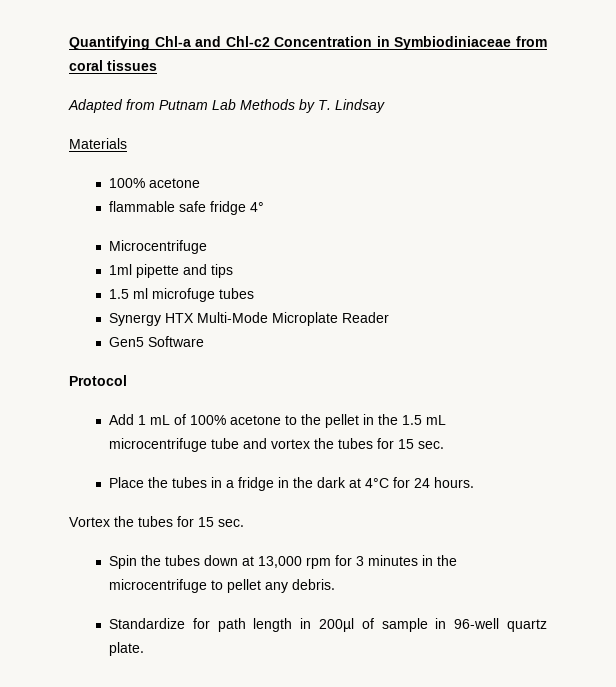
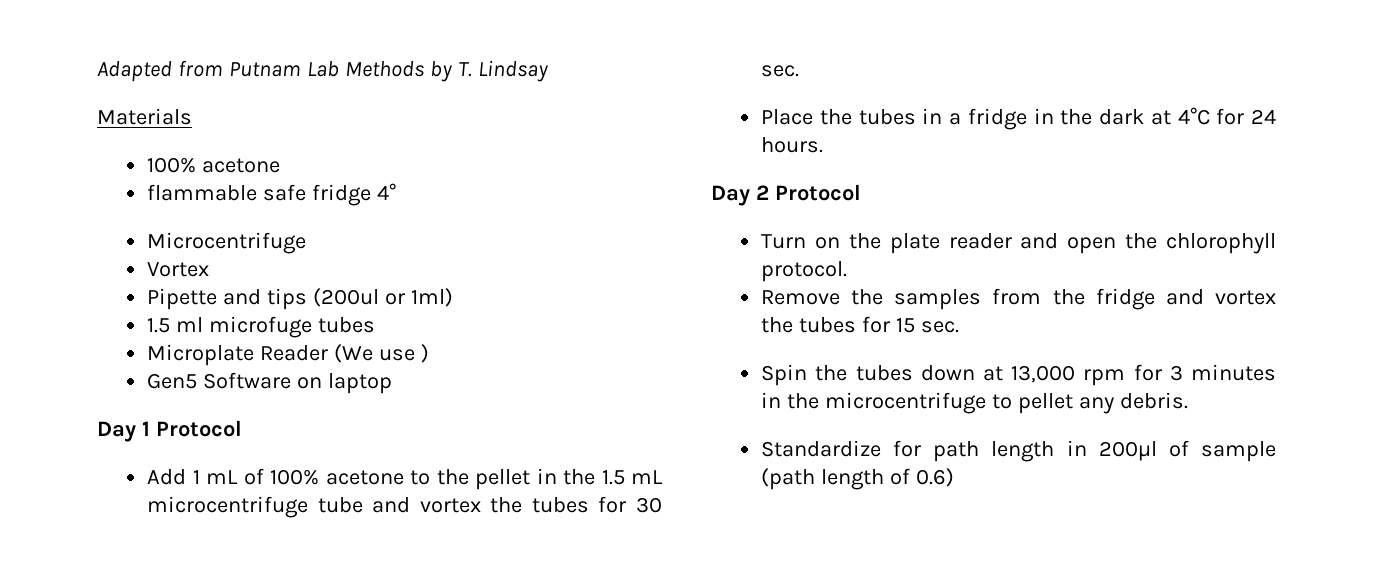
- Quantifying Chl-a and Chl-c2 Concentration in Symbiodiniaceae from coral tissues
- 1ml pipette and tips
+ Vortex
+ Pipette and tips (200ul or 1ml)
- Synergy HTX Multi-Mode Microplate Reader
+ Microplate Reader (We use )
- Gen5 Software
- Protocol
+ Gen5 Software on laptop
+ Day 1 Protocol
- Add 1 mL of 100% acetone to the pellet in the 1.5 mL microcentrifuge tube and vortex the tubes for 15 sec.
+ Add 1 mL of 100% acetone to the pellet in the 1.5 mL microcentrifuge tube and vortex the tubes for 30 sec.
- Vortex the tubes for 15 sec.
+ Day 2 Protocol
+ Turn on the plate reader and open the chlorophyll protocol.
+ Remove the samples from the fridge and vortex the tubes for 15 sec.
- Standardize for path length in 200µl of sample in 96-well quartz plate.
+ Standardize for path length in 200µl of sample (path length of 0.6)

